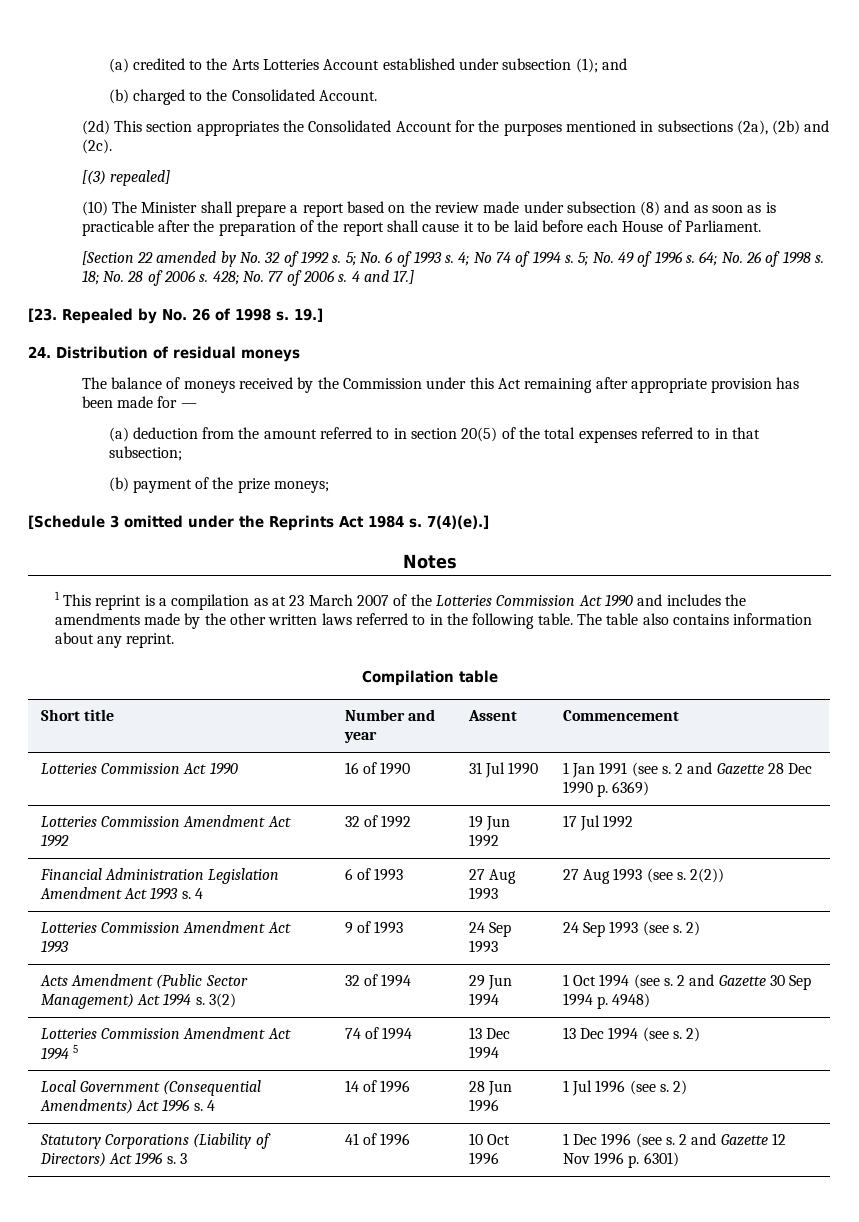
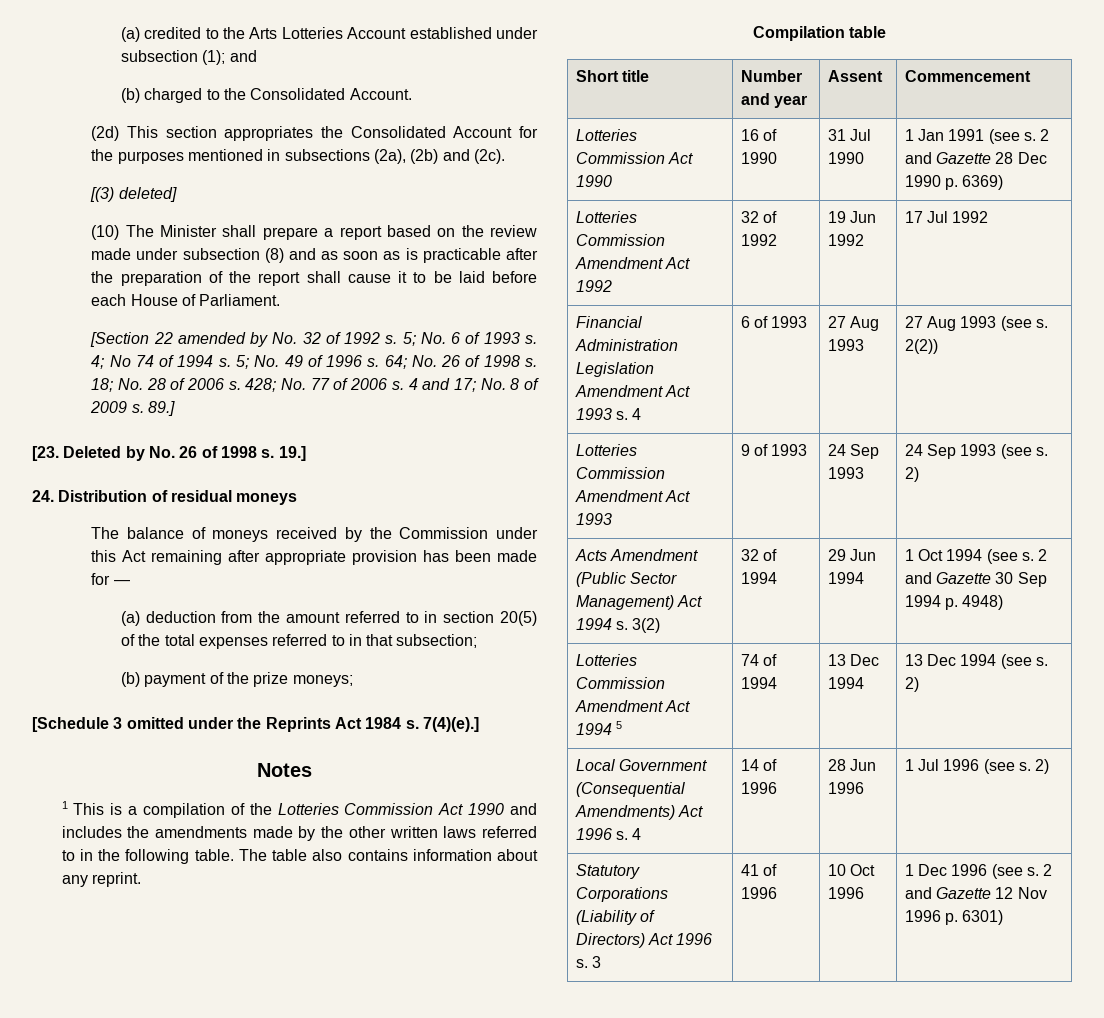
- [(3) repealed]
+ [(3) deleted]
- 4 and 17.]
+ 4 and 17; No. 8 of 2009 s. 89.]
- [23. Repealed by No. 26 of 1998 s.
+ [23. Deleted by No. 26 of 1998 s.
- 1 This reprint is a compilation as at 23 March 2007 of the Lotteries Commission Act 1990 and includes the amendments made by the other written laws referred to in the following table.
+ 1 This is a compilation of the Lotteries Commission Act 1990 and includes the amendments made by the other written laws referred to in the following table.

